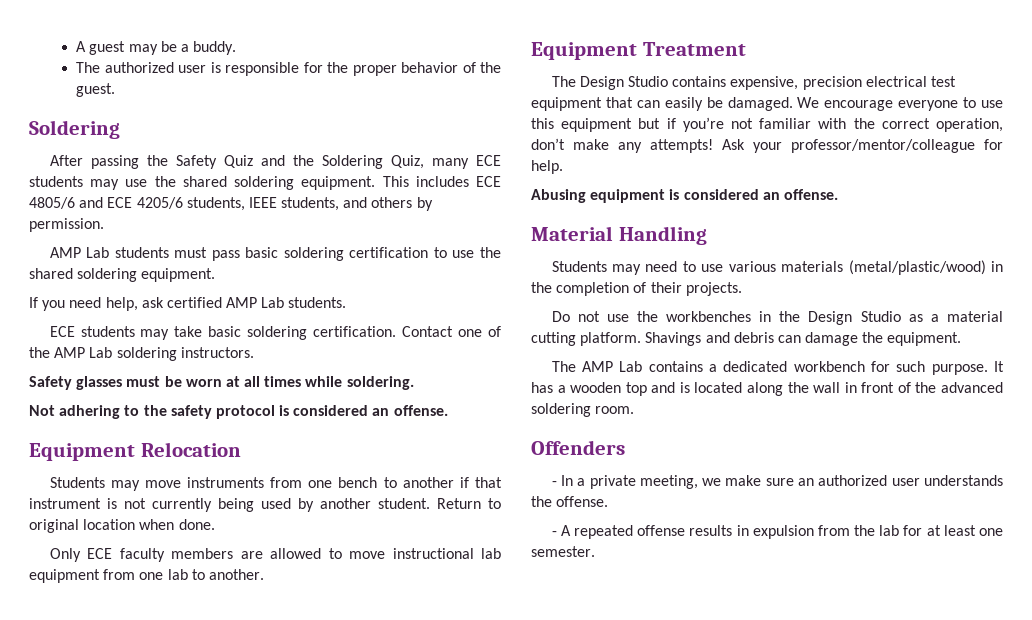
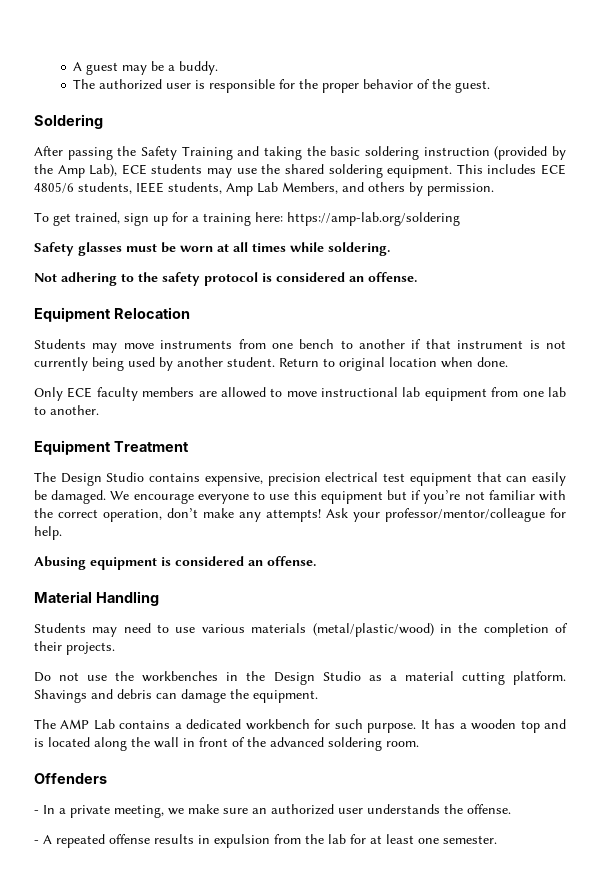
- After passing the Safety Quiz and the Soldering Quiz, many ECE students may use the shared soldering equipment.
+ After passing the Safety Training and taking the basic soldering instruction (provided by the Amp Lab), ECE students may use the shared soldering equipment.
- This includes ECE 4805/6 and ECE 4205/6 students, IEEE students, and others by permission.
- AMP Lab students must pass basic soldering certification to use the shared soldering equipment.
- If you need help, ask certified AMP Lab students.
- ECE students may take basic soldering certification. Contact one of the AMP Lab soldering instructors.
+ This includes ECE 4805/6 students, IEEE students, Amp Lab Members, and others by permission.
+ To get trained, sign up for a training here: https://amp-lab.org/soldering

